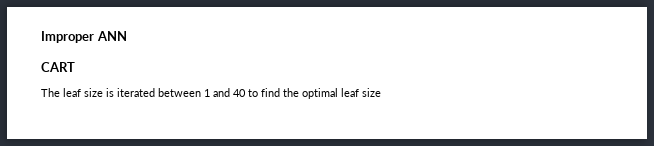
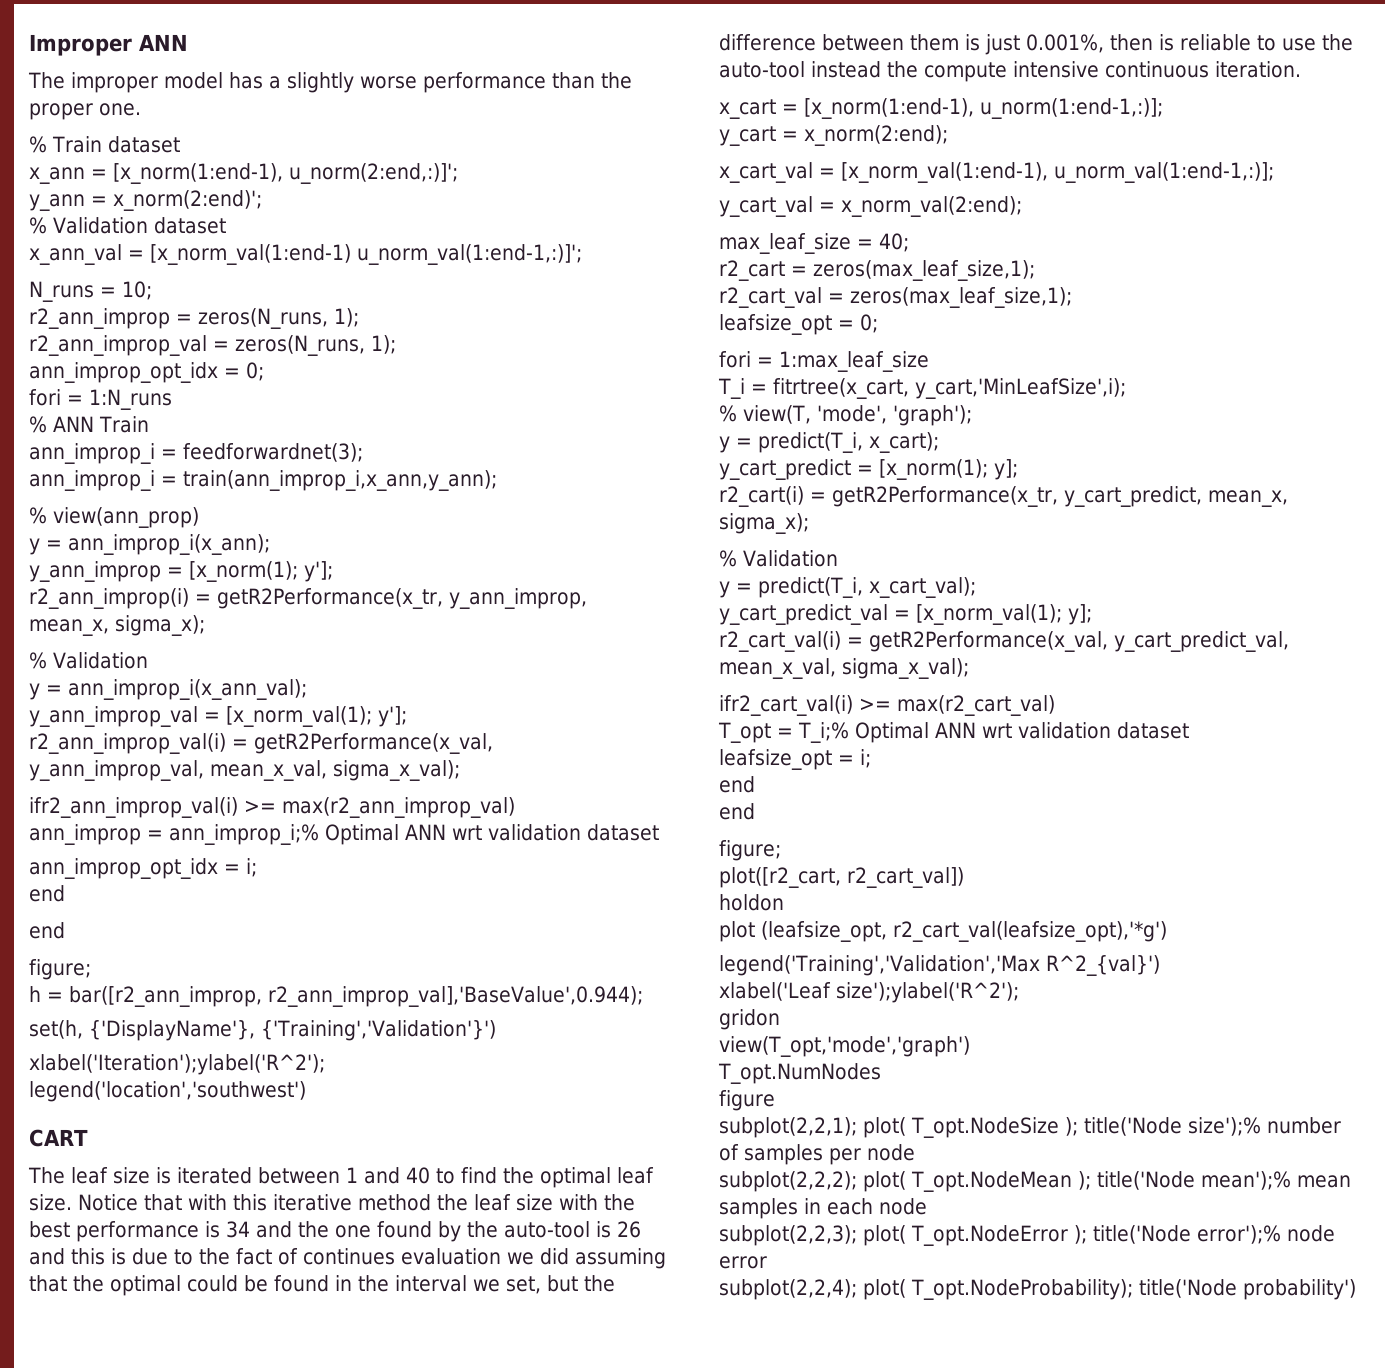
+ The improper model has a slightly worse performance than the proper one.
+ % Train dataset
+ x_ann = [x_norm(1:end-1), u_norm(2:end,:)]';
+ y_ann = x_norm(2:end)';
+ % Validation dataset
+ x_ann_val = [x_norm_val(1:end-1) u_norm_val(1:end-1,:)]';
+ N_runs = 10;
+ r2_ann_improp = zeros(N_runs, 1);
+ r2_ann_improp_val = zeros(N_runs, 1);
+ ann_improp_opt_idx = 0;
+ fori = 1:N_runs
+ % ANN Train
+ ann_improp_i = feedforwardnet(3);
+ ann_improp_i = train(ann_improp_i,x_ann,y_ann);
+ % view(ann_prop)
+ y = ann_improp_i(x_ann);
+ y_ann_improp = [x_norm(1); y'];
+ r2_ann_improp(i) = getR2Performance(x_tr, y_ann_improp, mean_x, sigma_x);
+ % Validation
+ y = ann_improp_i(x_ann_val);
+ y_ann_improp_val = [x_norm_val(1); y'];
+ r2_ann_improp_val(i) = getR2Performance(x_val, y_ann_improp_val, mean_x_val, sigma_x_val);
+ ifr2_ann_improp_val(i) >= max(r2_ann_improp_val)
+ ann_improp = ann_improp_i;% Optimal ANN wrt validation dataset
+ ann_improp_opt_idx = i;
+ end
+ end
+ figure;
+ h = bar([r2_ann_improp, r2_ann_improp_val],'BaseValue',0.944);
+ set(h, {'DisplayName'}, {'Training','Validation'}')
+ xlabel('Iteration');ylabel('R^2');
+ legend('location','southwest')
- The leaf size is iterated between 1 and 40 to find the optimal leaf size
+ The leaf size is iterated between 1 and 40 to find the optimal leaf size. Notice that with this iterative method the leaf size with the best performance is 34 and the one found by the auto-tool is 26 and this is due to the fact of continues evaluation we did assuming that the optimal could be found in the interval we set, but the difference between them is just 0.001%, then is reliable to use the auto-tool instead the compute intensive continuous iteration.
+ x_cart = [x_norm(1:end-1), u_norm(1:end-1,:)];
+ y_cart = x_norm(2:end);
+ x_cart_val = [x_norm_val(1:end-1), u_norm_val(1:end-1,:)];
+ y_cart_val = x_norm_val(2:end);
+ max_leaf_size = 40;
+ r2_cart = zeros(max_leaf_size,1);
+ r2_cart_val = zeros(max_leaf_size,1);
+ leafsize_opt = 0;
+ fori = 1:max_leaf_size
+ T_i = fitrtree(x_cart, y_cart,'MinLeafSize',i);
+ % view(T, 'mode', 'graph');
+ y = predict(T_i, x_cart);
+ y_cart_predict = [x_norm(1); y];
+ r2_cart(i) = getR2Performance(x_tr, y_cart_predict, mean_x, sigma_x);
+ % Validation
+ y = predict(T_i, x_cart_val);
+ y_cart_predict_val = [x_norm_val(1); y];
+ r2_cart_val(i) = getR2Performance(x_val, y_cart_predict_val, mean_x_val, sigma_x_val);
+ ifr2_cart_val(i) >= max(r2_cart_val)
+ T_opt = T_i;% Optimal ANN wrt validation dataset
+ leafsize_opt = i;
+ end
+ end
+ figure;
+ plot([r2_cart, r2_cart_val])
+ holdon
+ plot (leafsize_opt, r2_cart_val(leafsize_opt),'*g')
+ legend('Training','Validation','Max R^2_{val}')
+ xlabel('Leaf size');ylabel('R^2');
+ gridon
+ view(T_opt,'mode','graph')
+ T_opt.NumNodes
+ figure
+ subplot(2,2,1); plot( T_opt.NodeSize ); title('Node size');% number of samples per node
+ subplot(2,2,2); plot( T_opt.NodeMean ); title('Node mean');% mean samples in each node
+ subplot(2,2,3); plot( T_opt.NodeError ); title('Node error');% node error
+ subplot(2,2,4); plot( T_opt.NodeProbability); title('Node probability')

